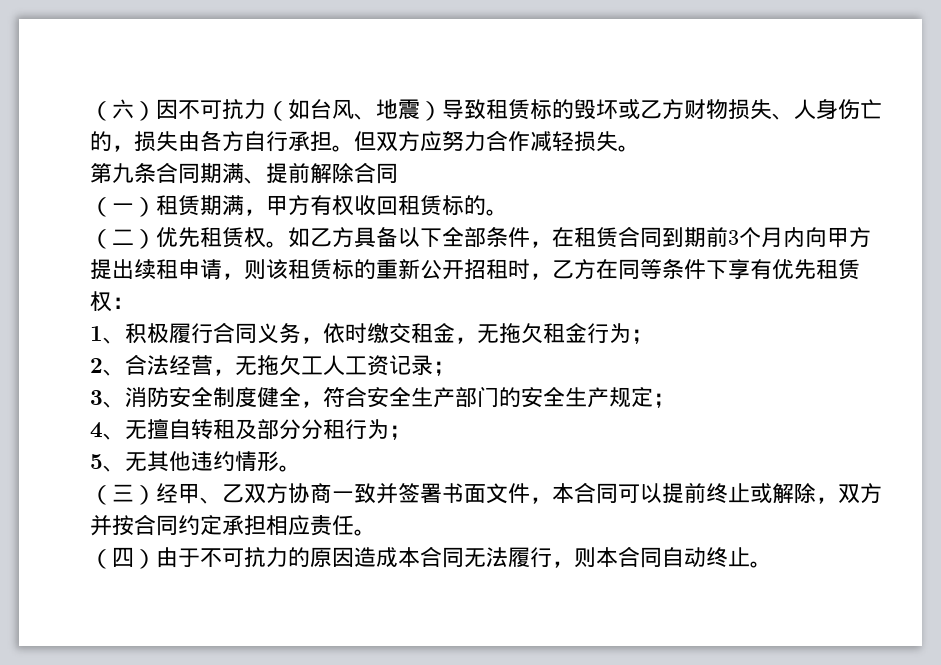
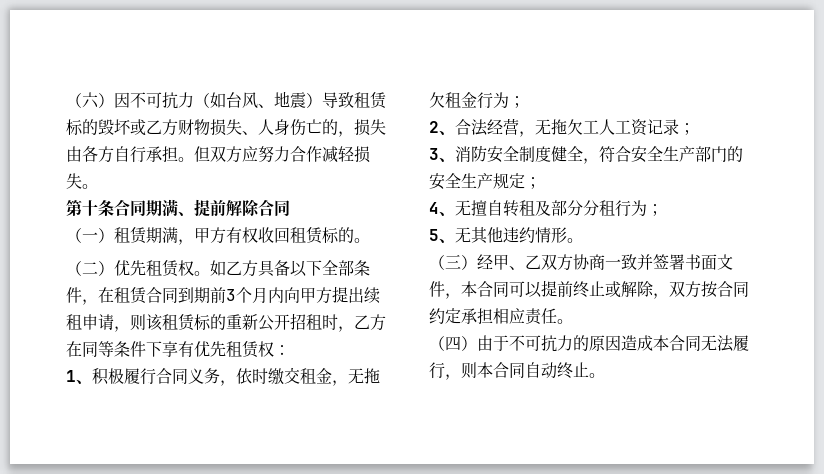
- 第九条合同期满、提前解除合同
+ 第十条合同期满、提前解除合同
- （三）经甲、乙双方协商一致并签署书面文件，本合同可以提前终止或解除，双方并按合同约定承担相应责任。
+ （三）经甲、乙双方协商一致并签署书面文件，本合同可以提前终止或解除，双方按合同约定承担相应责任。

